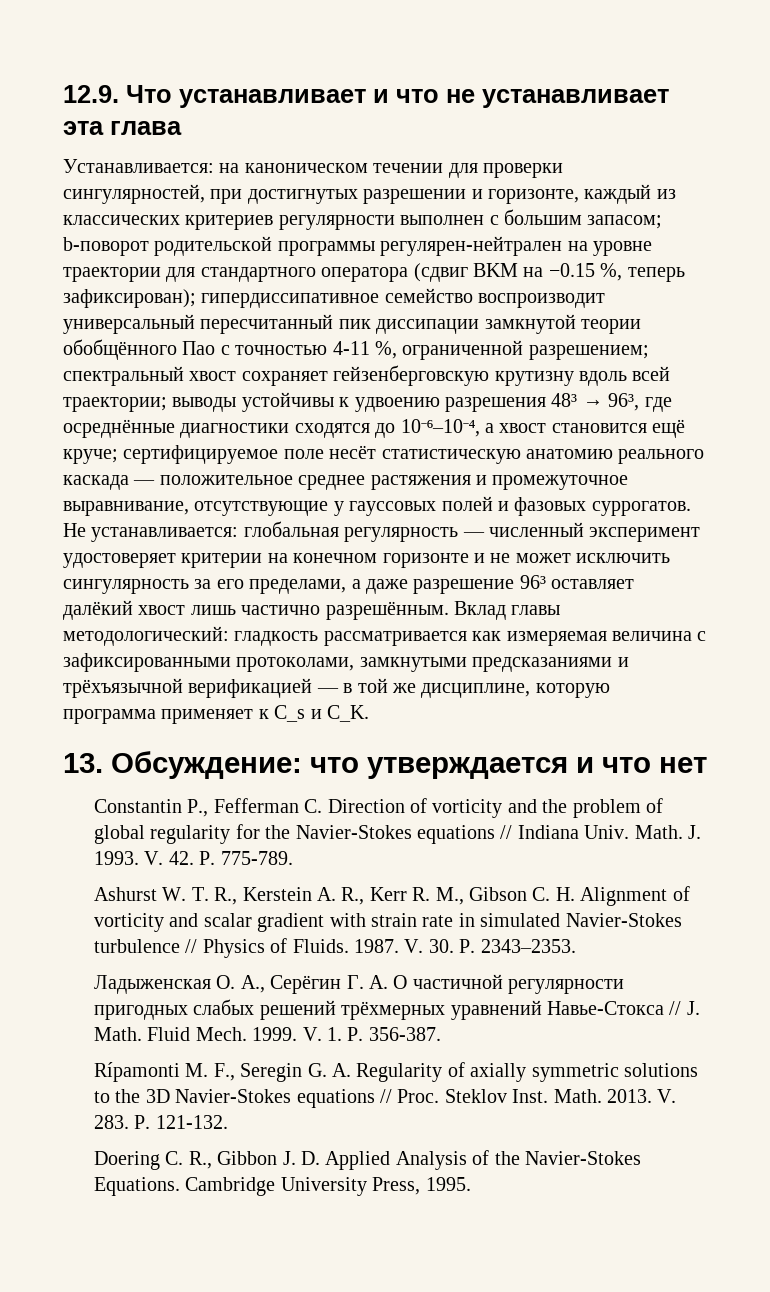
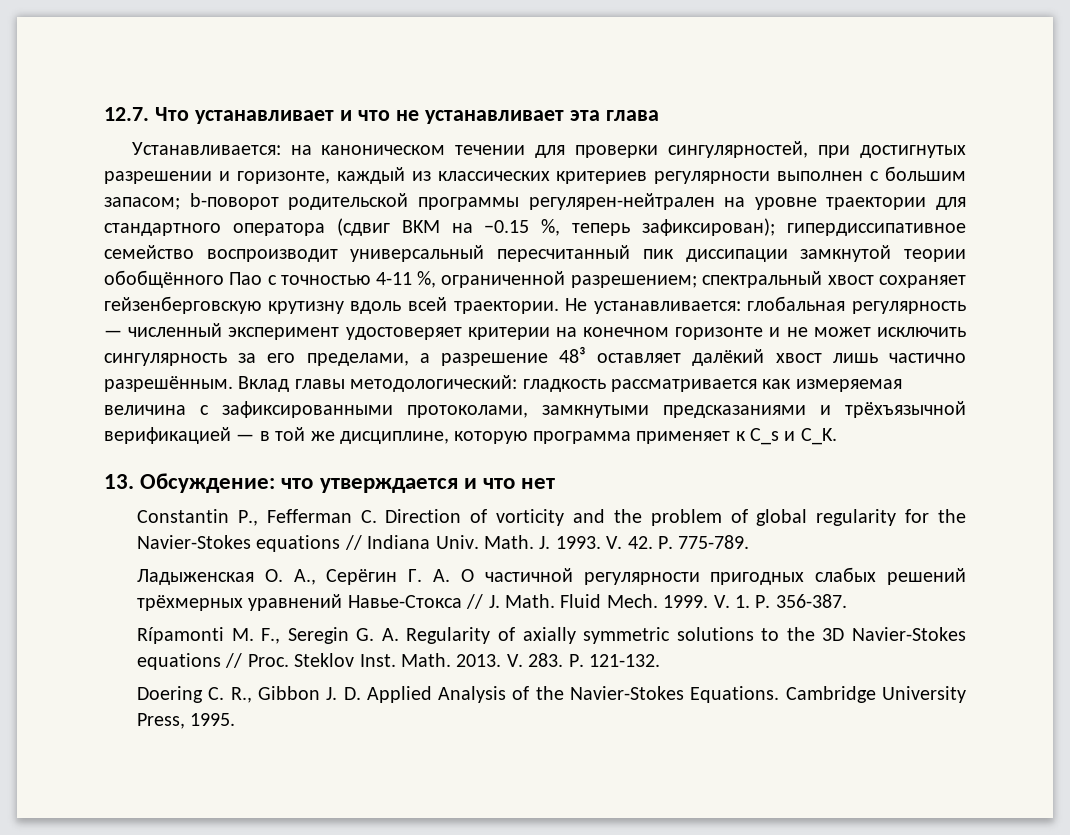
- 12.9. Что устанавливает и что не устанавливает эта глава
+ 12.7. Что устанавливает и что не устанавливает эта глава
- спектральный хвост сохраняет гейзенберговскую крутизну вдоль всей траектории; выводы устойчивы к удвоению разрешения 48³ → 96³, где осреднённые диагностики сходятся до 10⁻⁶–10⁻⁴, а хвост становится ещё круче; сертифицируемое поле несёт статистическую анатомию реального каскада — положительное среднее растяжения и промежуточное выравнивание, отсутствующие у гауссовых полей и фазовых суррогатов.
+ спектральный хвост сохраняет гейзенберговскую крутизну вдоль всей траектории.
- Не устанавливается: глобальная регулярность — численный эксперимент удостоверяет критерии на конечном горизонте и не может исключить сингулярность за его пределами, а даже разрешение 96³ оставляет далёкий хвост лишь частично разрешённым.
+ Не устанавливается: глобальная регулярность — численный эксперимент удостоверяет критерии на конечном горизонте и не может исключить сингулярность за его пределами, а разрешение 48³ оставляет далёкий хвост лишь частично разрешённым.
- Ashurst W. T. R., Kerstein A. R., Kerr R. M., Gibson C. H. Alignment of vorticity and scalar gradient with strain rate in simulated Navier-Stokes turbulence // Physics of Fluids. 1987. V. 30. P. 2343–2353.

